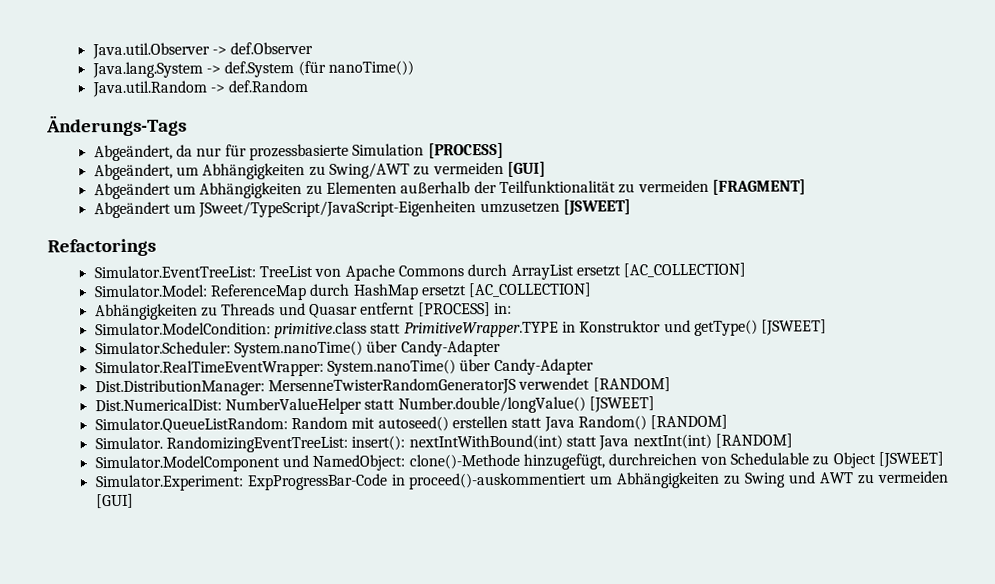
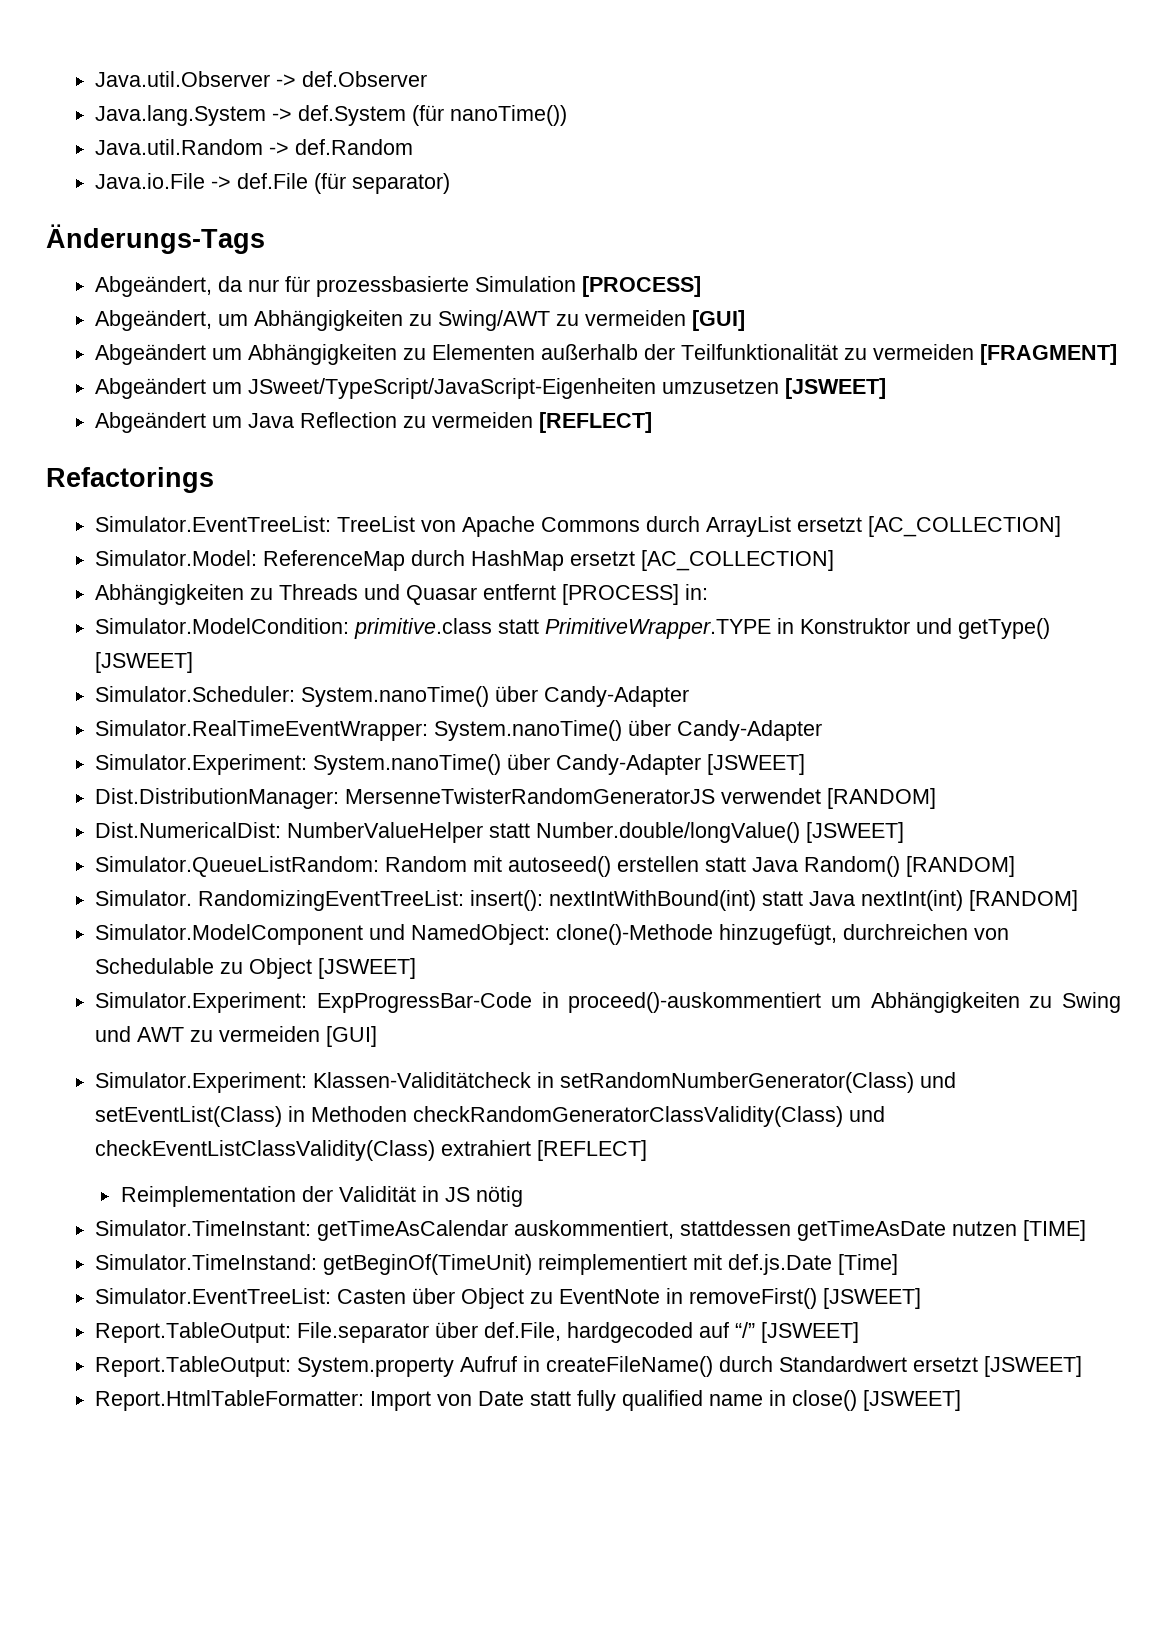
+ Java.io.File -> def.File (für separator)
+ Abgeändert um Java Reflection zu vermeiden [REFLECT]
+ Simulator.Experiment: System.nanoTime() über Candy-Adapter [JSWEET]
+ Simulator.Experiment: Klassen-Validitätcheck in setRandomNumberGenerator(Class) und setEventList(Class) in Methoden checkRandomGeneratorClassValidity(Class) und checkEventListClassValidity(Class) extrahiert [REFLECT]
+ Reimplementation der Validität in JS nötig
+ Simulator.TimeInstant: getTimeAsCalendar auskommentiert, stattdessen getTimeAsDate nutzen [TIME]
+ Simulator.TimeInstand: getBeginOf(TimeUnit) reimplementiert mit def.js.Date [Time]
+ Simulator.EventTreeList: Casten über Object zu EventNote in removeFirst() [JSWEET]
+ Report.TableOutput: File.separator über def.File, hardgecoded auf “/” [JSWEET]
+ Report.TableOutput: System.property Aufruf in createFileName() durch Standardwert ersetzt [JSWEET]
+ Report.HtmlTableFormatter: Import von Date statt fully qualified name in close() [JSWEET]

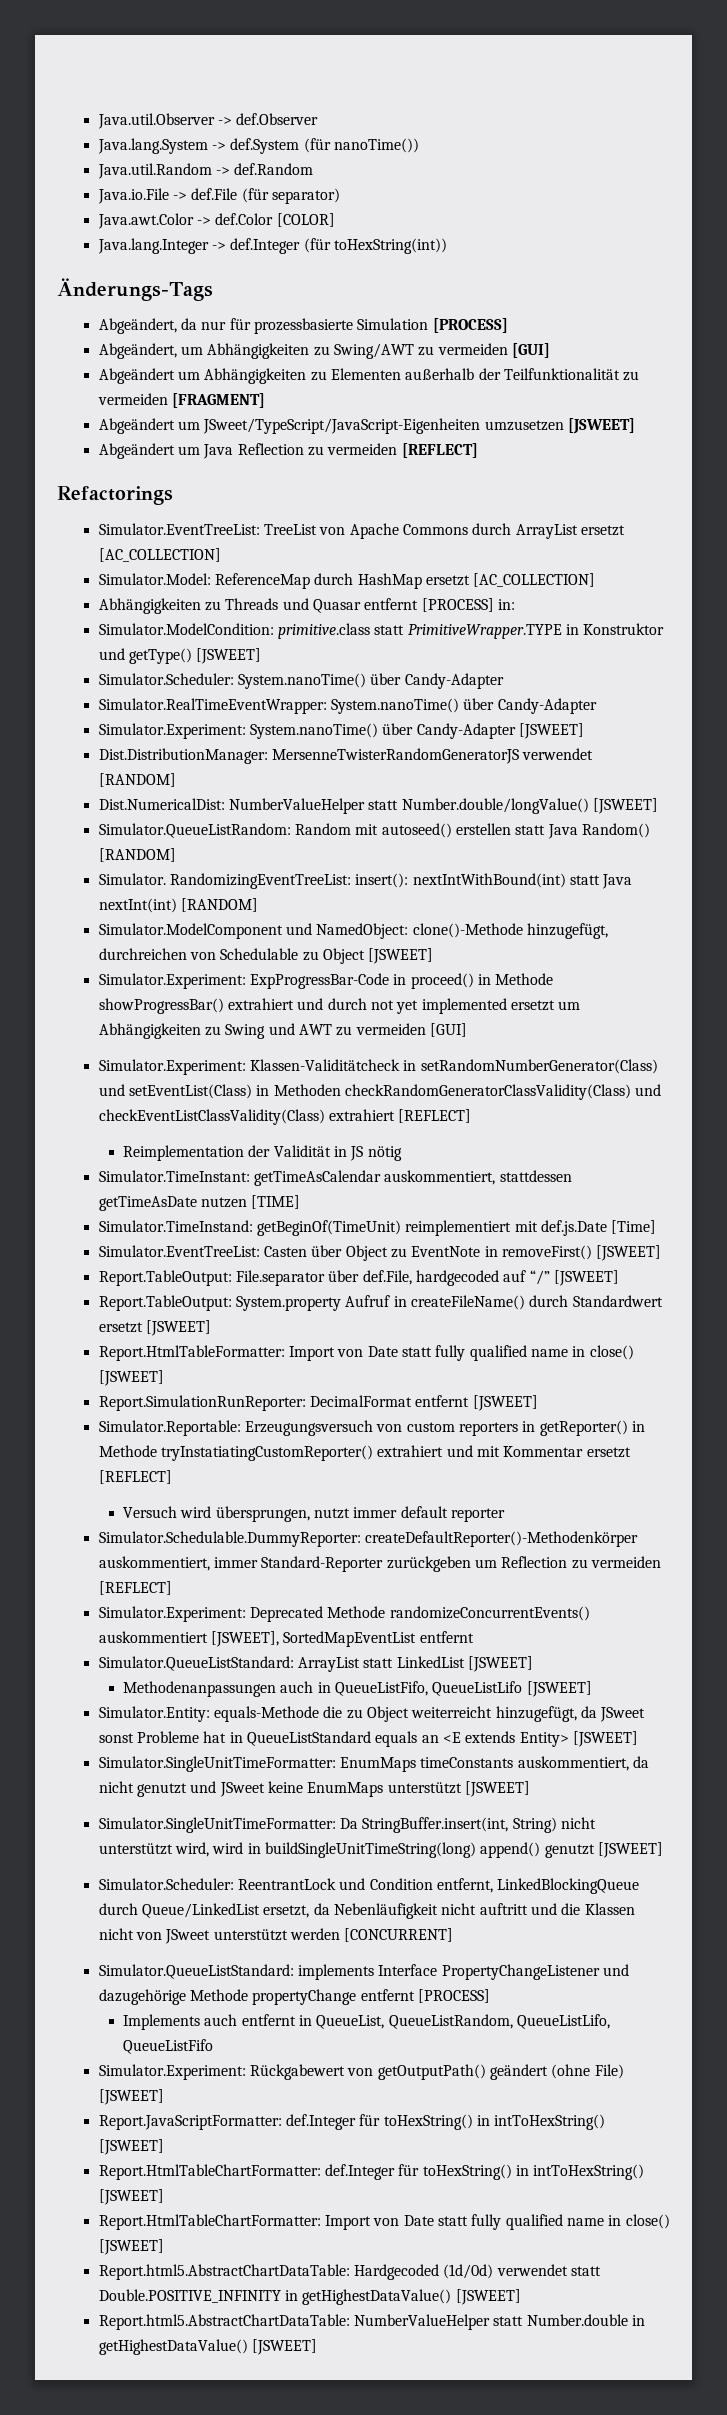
+ Java.awt.Color -> def.Color [COLOR]
+ Java.lang.Integer -> def.Integer (für toHexString(int))
- Simulator.Experiment: ExpProgressBar-Code in proceed()-auskommentiert um Abhängigkeiten zu Swing und AWT zu vermeiden [GUI]
+ Simulator.Experiment: ExpProgressBar-Code in proceed() in Methode showProgressBar() extrahiert und durch not yet implemented ersetzt um Abhängigkeiten zu Swing und AWT zu vermeiden [GUI]
+ Report.SimulationRunReporter: DecimalFormat entfernt [JSWEET]
+ Simulator.Reportable: Erzeugungsversuch von custom reporters in getReporter() in Methode tryInstatiatingCustomReporter() extrahiert und mit Kommentar ersetzt [REFLECT]
+ Versuch wird übersprungen, nutzt immer default reporter
+ Simulator.Schedulable.DummyReporter: createDefaultReporter()-Methodenkörper auskommentiert, immer Standard-Reporter zurückgeben um Reflection zu vermeiden [REFLECT]
+ Simulator.Experiment: Deprecated Methode randomizeConcurrentEvents() auskommentiert [JSWEET], SortedMapEventList entfernt
+ Simulator.QueueListStandard: ArrayList statt LinkedList [JSWEET]
+ Methodenanpassungen auch in QueueListFifo, QueueListLifo [JSWEET]
+ Simulator.Entity: equals-Methode die zu Object weiterreicht hinzugefügt, da JSweet sonst Probleme hat in QueueListStandard equals an <E extends Entity> [JSWEET]
+ Simulator.SingleUnitTimeFormatter: EnumMaps timeConstants auskommentiert, da nicht genutzt und JSweet keine EnumMaps unterstützt [JSWEET]
+ Simulator.SingleUnitTimeFormatter: Da StringBuffer.insert(int, String) nicht unterstützt wird, wird in buildSingleUnitTimeString(long) append() genutzt [JSWEET]
+ Simulator.Scheduler: ReentrantLock und Condition entfernt, LinkedBlockingQueue durch Queue/LinkedList ersetzt, da Nebenläufigkeit nicht auftritt und die Klassen nicht von JSweet unterstützt werden [CONCURRENT]
+ Simulator.QueueListStandard: implements Interface PropertyChangeListener und dazugehörige Methode propertyChange entfernt [PROCESS]
+ Implements auch entfernt in QueueList, QueueListRandom, QueueListLifo, QueueListFifo
+ Simulator.Experiment: Rückgabewert von getOutputPath() geändert (ohne File) [JSWEET]
+ Report.JavaScriptFormatter: def.Integer für toHexString() in intToHexString() [JSWEET]
+ Report.HtmlTableChartFormatter: def.Integer für toHexString() in intToHexString() [JSWEET]
+ Report.HtmlTableChartFormatter: Import von Date statt fully qualified name in close() [JSWEET]
+ Report.html5.AbstractChartDataTable: Hardgecoded (1d/0d) verwendet statt Double.POSITIVE_INFINITY in getHighestDataValue() [JSWEET]
+ Report.html5.AbstractChartDataTable: NumberValueHelper statt Number.double in getHighestDataValue() [JSWEET]

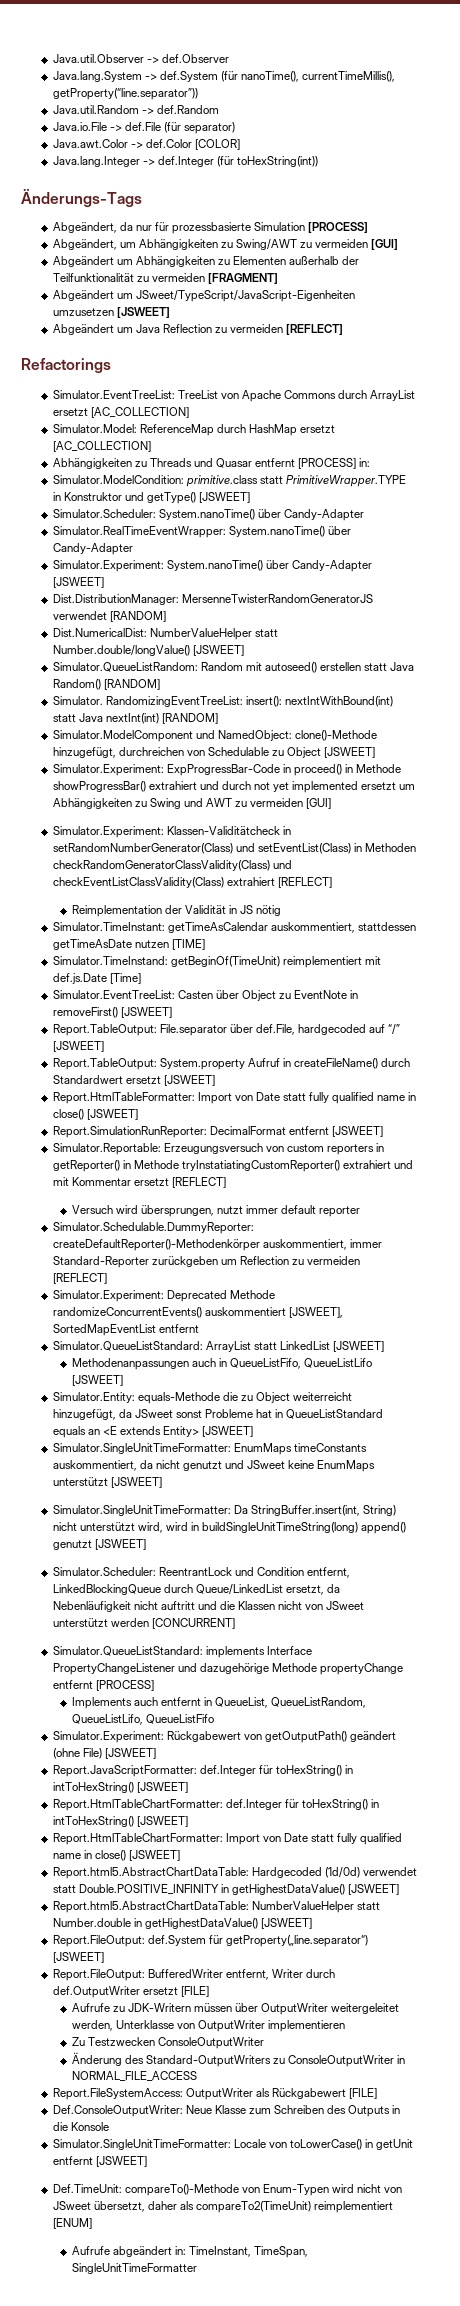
- Java.lang.System -> def.System (für nanoTime())
+ Java.lang.System -> def.System (für nanoTime(), currentTimeMillis(), getProperty(“line.separator”))
+ Report.FileOutput: def.System für getProperty(„line.separator“) [JSWEET]
+ Report.FileOutput: BufferedWriter entfernt, Writer durch def.OutputWriter ersetzt [FILE]
+ Aufrufe zu JDK-Writern müssen über OutputWriter weitergeleitet werden, Unterklasse von OutputWriter implementieren
+ Zu Testzwecken ConsoleOutputWriter
+ Änderung des Standard-OutputWriters zu ConsoleOutputWriter in NORMAL_FILE_ACCESS
+ Report.FileSystemAccess: OutputWriter als Rückgabewert [FILE]
+ Def.ConsoleOutputWriter: Neue Klasse zum Schreiben des Outputs in die Konsole
+ Simulator.SingleUnitTimeFormatter: Locale von toLowerCase() in getUnit entfernt [JSWEET]
+ Def.TimeUnit: compareTo()-Methode von Enum-Typen wird nicht von JSweet übersetzt, daher als compareTo2(TimeUnit) reimplementiert [ENUM]
+ Aufrufe abgeändert in: TimeInstant, TimeSpan, SingleUnitTimeFormatter

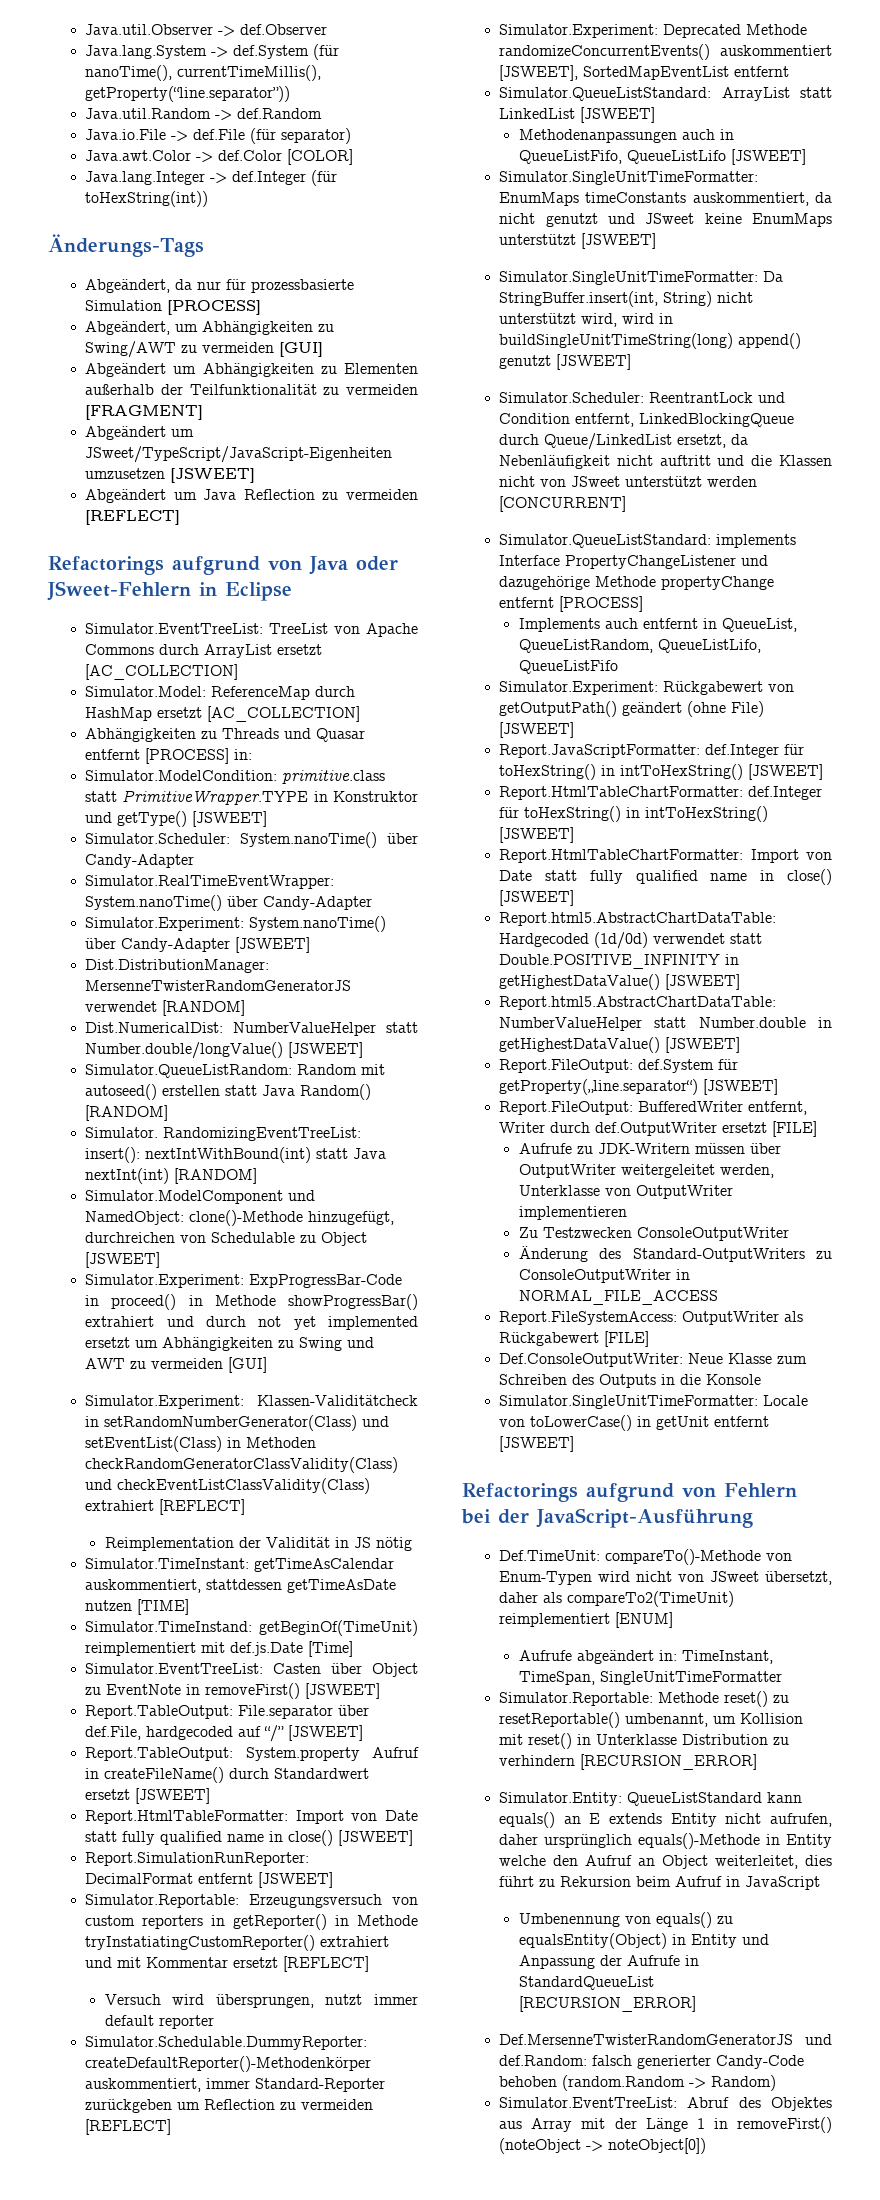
- Refactorings
+ Refactorings aufgrund von Java oder JSweet-Fehlern in Eclipse
- Simulator.Entity: equals-Methode die zu Object weiterreicht hinzugefügt, da JSweet sonst Probleme hat in QueueListStandard equals an <E extends Entity> [JSWEET]
+ Refactorings aufgrund von Fehlern bei der JavaScript-Ausführung
+ Simulator.Reportable: Methode reset() zu resetReportable() umbenannt, um Kollision mit reset() in Unterklasse Distribution zu verhindern [RECURSION_ERROR]
+ Simulator.Entity: QueueListStandard kann equals() an E extends Entity nicht aufrufen, daher ursprünglich equals()-Methode in Entity welche den Aufruf an Object weiterleitet, dies führt zu Rekursion beim Aufruf in JavaScript
+ Umbenennung von equals() zu equalsEntity(Object) in Entity und Anpassung der Aufrufe in StandardQueueList [RECURSION_ERROR]
+ Def.MersenneTwisterRandomGeneratorJS und def.Random: falsch generierter Candy-Code behoben (random.Random -> Random)
+ Simulator.EventTreeList: Abruf des Objektes aus Array mit der Länge 1 in removeFirst() (noteObject -> noteObject[0])

